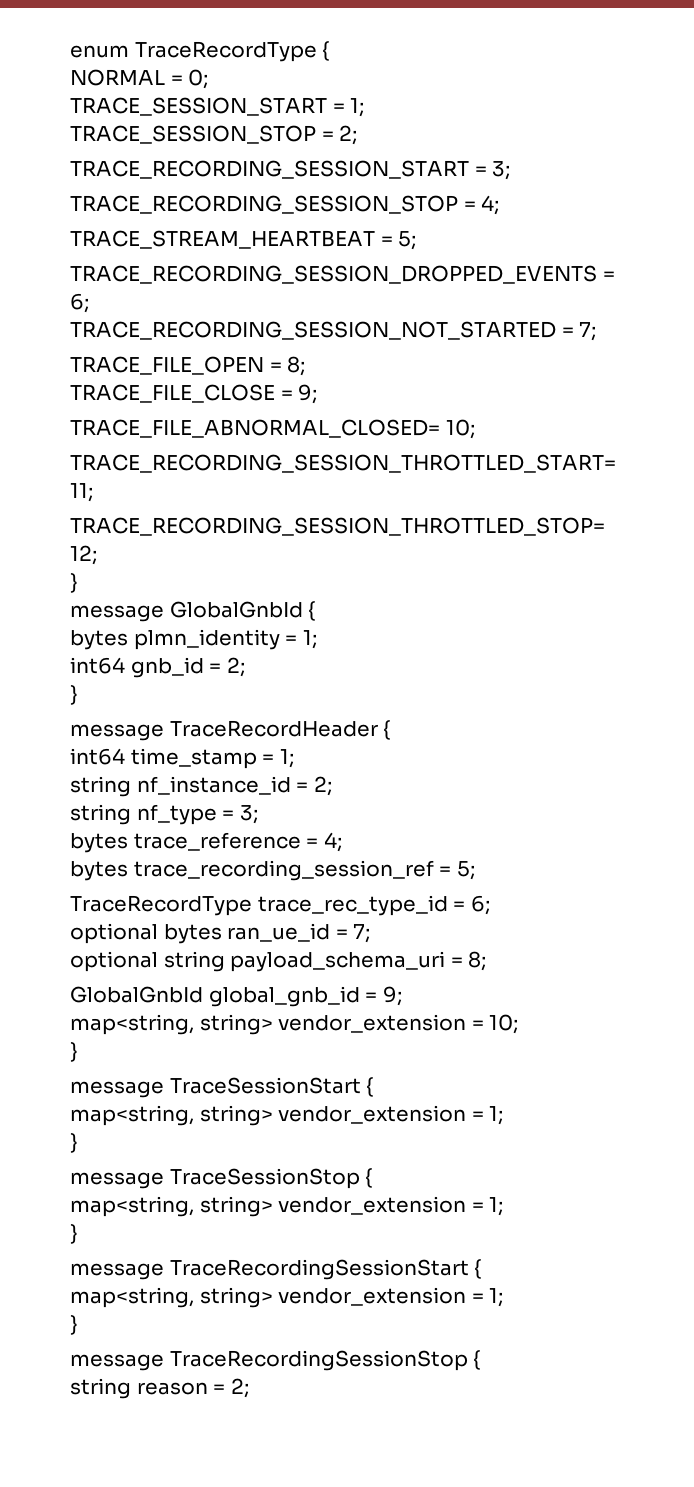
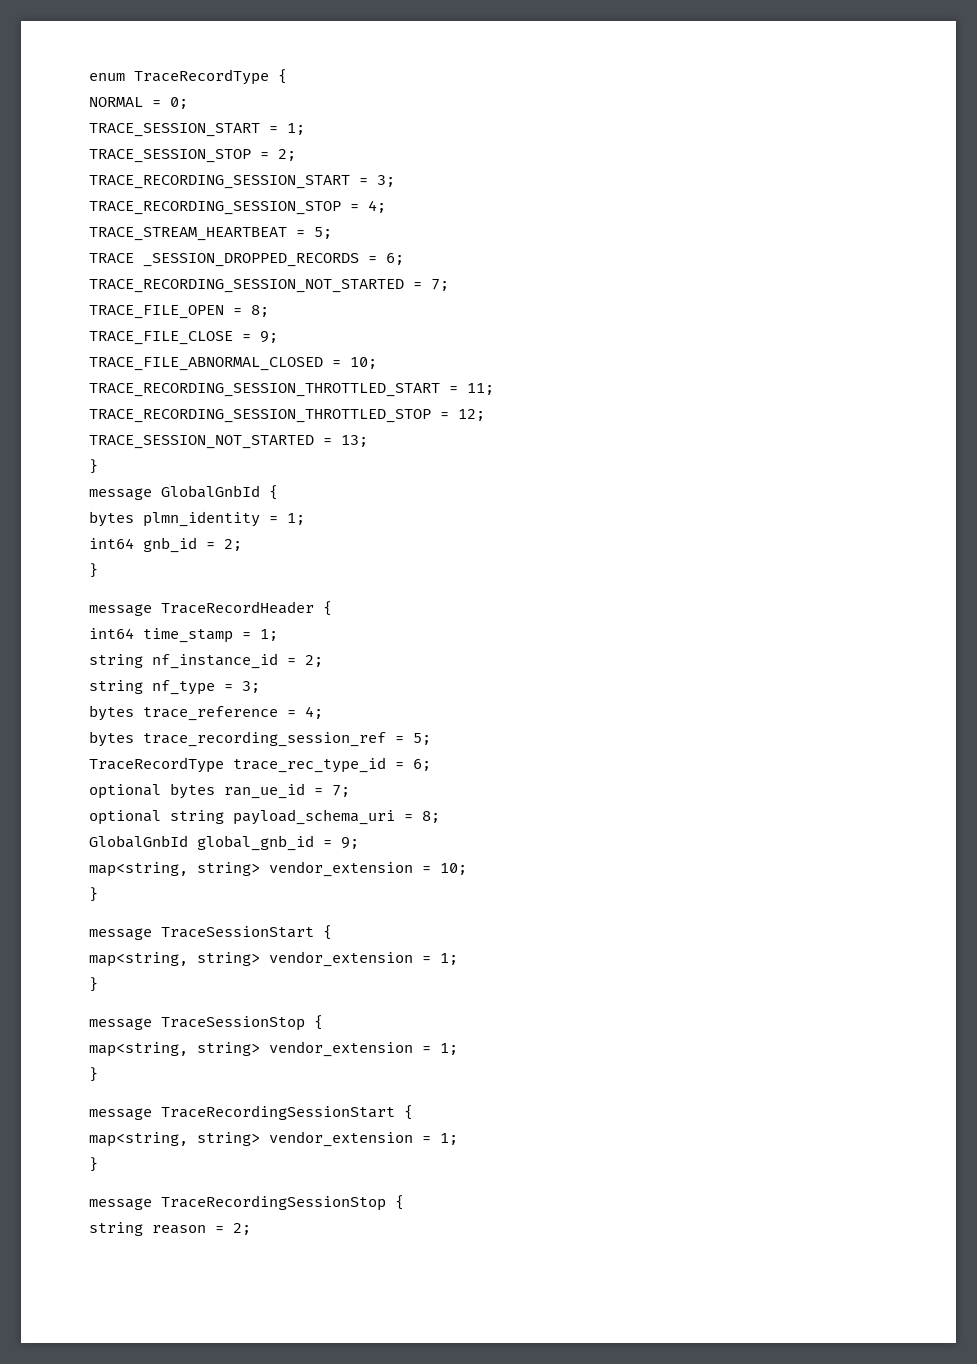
- TRACE_RECORDING_SESSION_DROPPED_EVENTS = 6;
+ TRACE _SESSION_DROPPED_RECORDS = 6;
- TRACE_FILE_ABNORMAL_CLOSED= 10;
- TRACE_RECORDING_SESSION_THROTTLED_START= 11;
+ TRACE_FILE_ABNORMAL_CLOSED = 10;
+ TRACE_RECORDING_SESSION_THROTTLED_START = 11;
- TRACE_RECORDING_SESSION_THROTTLED_STOP= 12;
+ TRACE_RECORDING_SESSION_THROTTLED_STOP = 12;
+ TRACE_SESSION_NOT_STARTED = 13;

